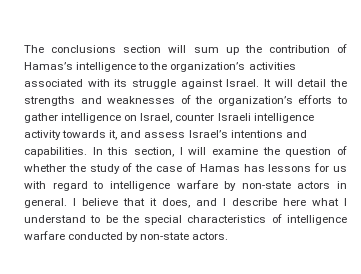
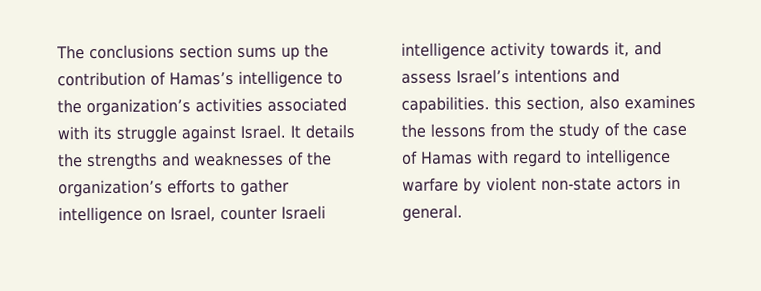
- The conclusions section will sum up the contribution of Hamas’s intelligence to the organization’s activities associated with its struggle against Israel.
+ The conclusions section sums up the contribution of Hamas’s intelligence to the organization’s activities associated with its struggle against Israel.
- It will detail the strengths and weaknesses of the organization’s efforts to gather intelligence on Israel, counter Israeli intelligence activity towards it, and assess Israel’s intentions and capabilities. In this section, I will examine the question of whether the study of the case of Hamas has lessons for us with regard to intelligence warfare by non-state actors in general. I believe that it does, and I describe here what I understand to be the special characteristics of intelligence warfare conducted by non-state actors.
+ It details the strengths and weaknesses of the organization’s efforts to gather intelligence on Israel, counter Israeli intelligence activity towards it, and assess Israel’s intentions and capabilities. this section, also examines the lessons from the study of the case of Hamas with regard to intelligence warfare by violent non-state actors in general.

